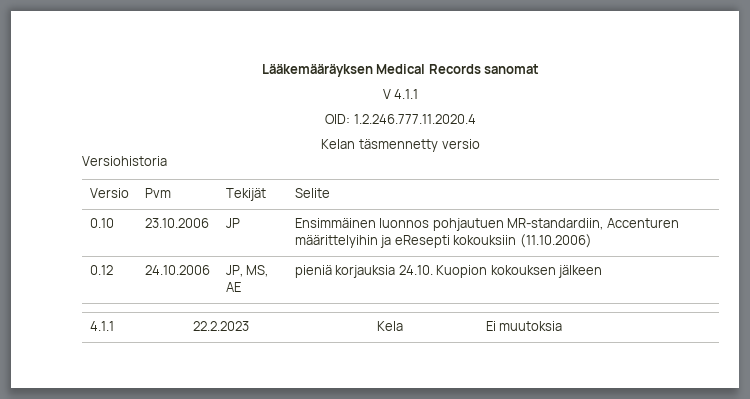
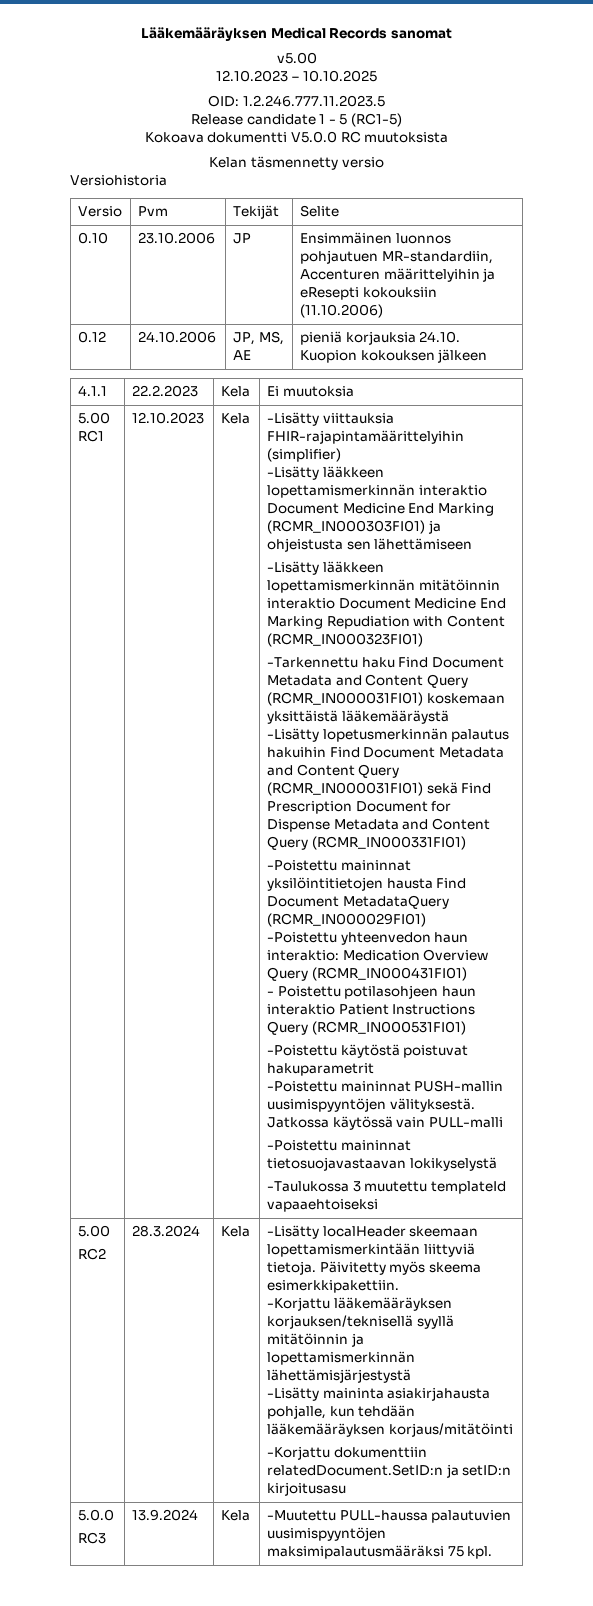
- V 4.1.1
- OID: 1.2.246.777.11.2020.4
+ v5.00
+ 12.10.2023 – 10.10.2025
+ OID: 1.2.246.777.11.2023.5
+ Release candidate 1 - 5 (RC1-5)
+ Kokoava dokumentti V5.0.0 RC muutoksista
+ 5.00 RC1 | 12.10.2023 | Kela | -Lisätty viittauksia FHIR-rajapintamäärittelyihin (simplifier)
+ -Lisätty lääkkeen lopettamismerkinnän interaktio Document Medicine End Marking (RCMR_IN000303FI01) ja ohjeistusta sen lähettämiseen
+ -Lisätty lääkkeen lopettamismerkinnän mitätöinnin interaktio Document Medicine End Marking Repudiation with Content (RCMR_IN000323FI01)
+ -Tarkennettu haku Find Document Metadata and Content Query (RCMR_IN000031FI01) koskemaan yksittäistä lääkemääräystä
+ -Lisätty lopetusmerkinnän palautus hakuihin Find Document Metadata and Content Query (RCMR_IN000031FI01) sekä Find Prescription Document for Dispense Metadata and Content Query (RCMR_IN000331FI01)
+ -Poistettu maininnat yksilöintitietojen hausta Find Document MetadataQuery (RCMR_IN000029FI01)
+ -Poistettu yhteenvedon haun interaktio: Medication Overview Query (RCMR_IN000431FI01)
+ - Poistettu potilasohjeen haun interaktio Patient Instructions Query (RCMR_IN000531FI01)
+ -Poistettu käytöstä poistuvat hakuparametrit
+ -Poistettu maininnat PUSH-mallin uusimispyyntöjen välityksestä. Jatkossa käytössä vain PULL-malli
+ -Poistettu maininnat tietosuojavastaavan lokikyselystä
+ -Taulukossa 3 muutettu templateId vapaaehtoiseksi
+ 5.00
+ RC2 | 28.3.2024 | Kela | -Lisätty localHeader skeemaan lopettamismerkintään liittyviä tietoja. Päivitetty myös skeema esimerkkipakettiin.
+ -Korjattu lääkemääräyksen korjauksen/teknisellä syyllä mitätöinnin ja lopettamismerkinnän lähettämisjärjestystä
+ -Lisätty maininta asiakirjahausta pohjalle, kun tehdään lääkemääräyksen korjaus/mitätöinti
+ -Korjattu dokumenttiin relatedDocument.SetID:n ja setID:n kirjoitusasu
+ 5.0.0
+ RC3 | 13.9.2024 | Kela | -Muutettu PULL-haussa palautuvien uusimispyyntöjen maksimipalautusmääräksi 75 kpl.

